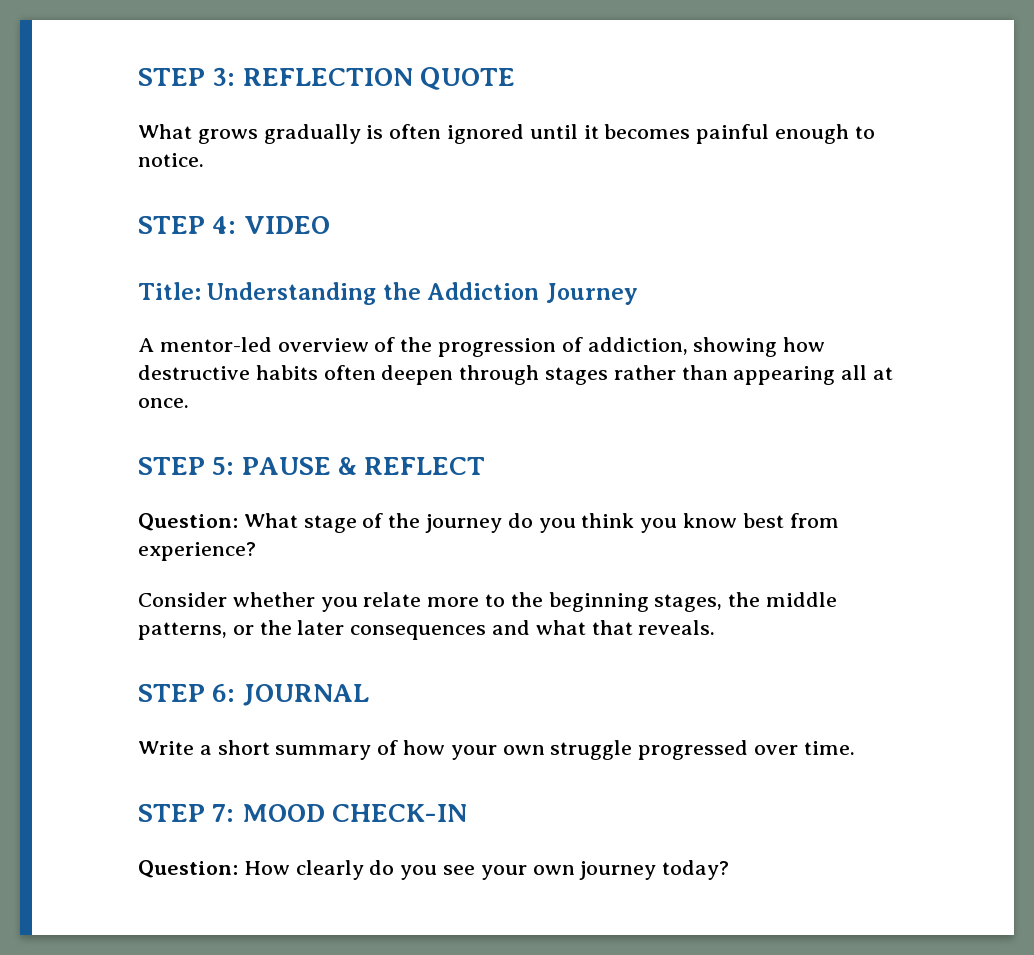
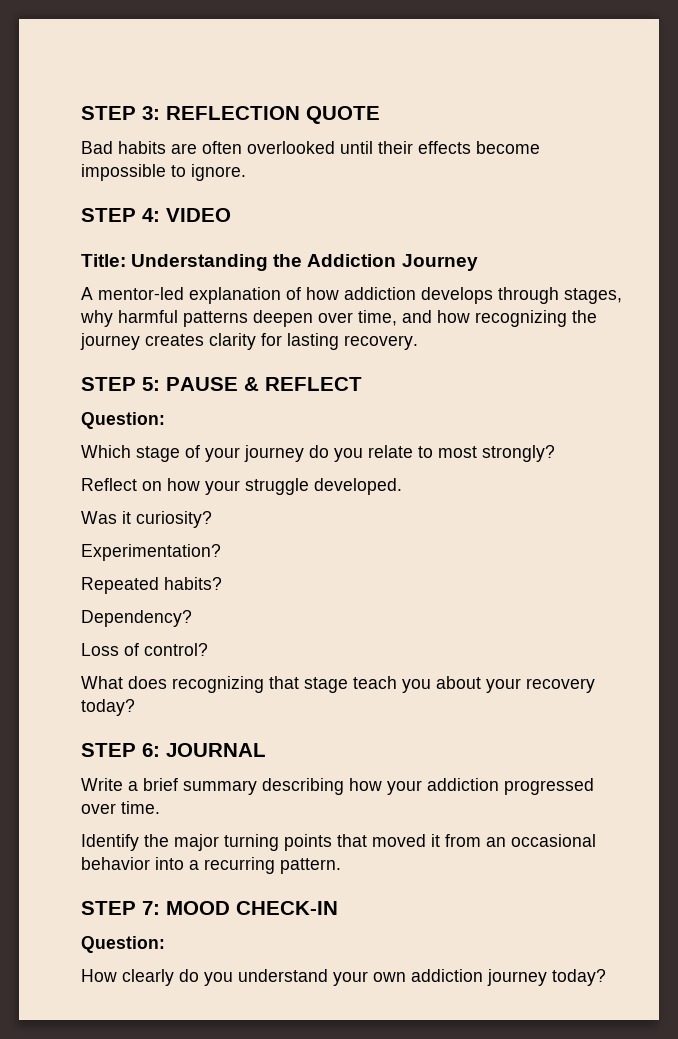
- What grows gradually is often ignored until it becomes painful enough to notice.
+ Bad habits are often overlooked until their effects become impossible to ignore.
- A mentor-led overview of the progression of addiction, showing how destructive habits often deepen through stages rather than appearing all at once.
+ A mentor-led explanation of how addiction develops through stages, why harmful patterns deepen over time, and how recognizing the journey creates clarity for lasting recovery.
  STEP 5: PAUSE & REFLECT
- Question: What stage of the journey do you think you know best from experience?
- Consider whether you relate more to the beginning stages, the middle patterns, or the later consequences and what that reveals.
+ Question:
+ Which stage of your journey do you relate to most strongly?
+ Reflect on how your struggle developed.
+ Was it curiosity?
+ Experimentation?
+ Repeated habits?
+ Dependency?
+ Loss of control?
+ What does recognizing that stage teach you about your recovery today?
- Write a short summary of how your own struggle progressed over time.
+ Write a brief summary describing how your addiction progressed over time.
+ Identify the major turning points that moved it from an occasional behavior into a recurring pattern.
  STEP 7: MOOD CHECK-IN
- Question: How clearly do you see your own journey today?
+ Question:
+ How clearly do you understand your own addiction journey today?

